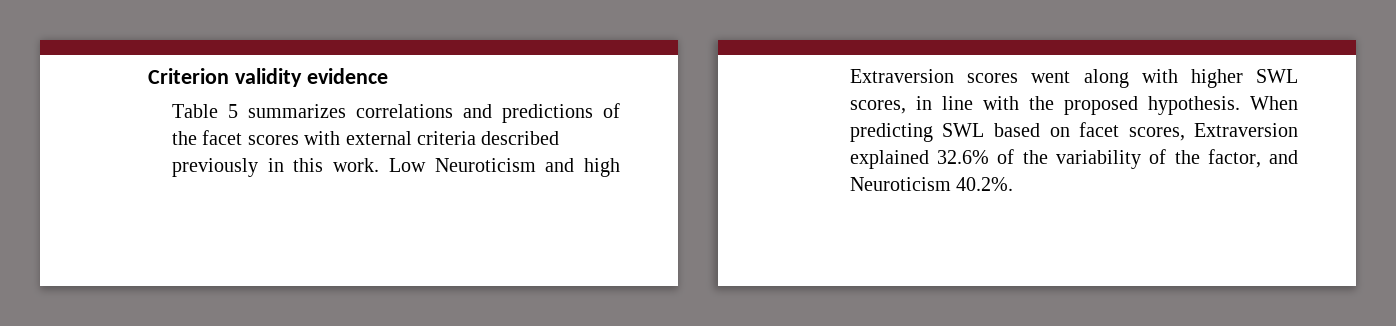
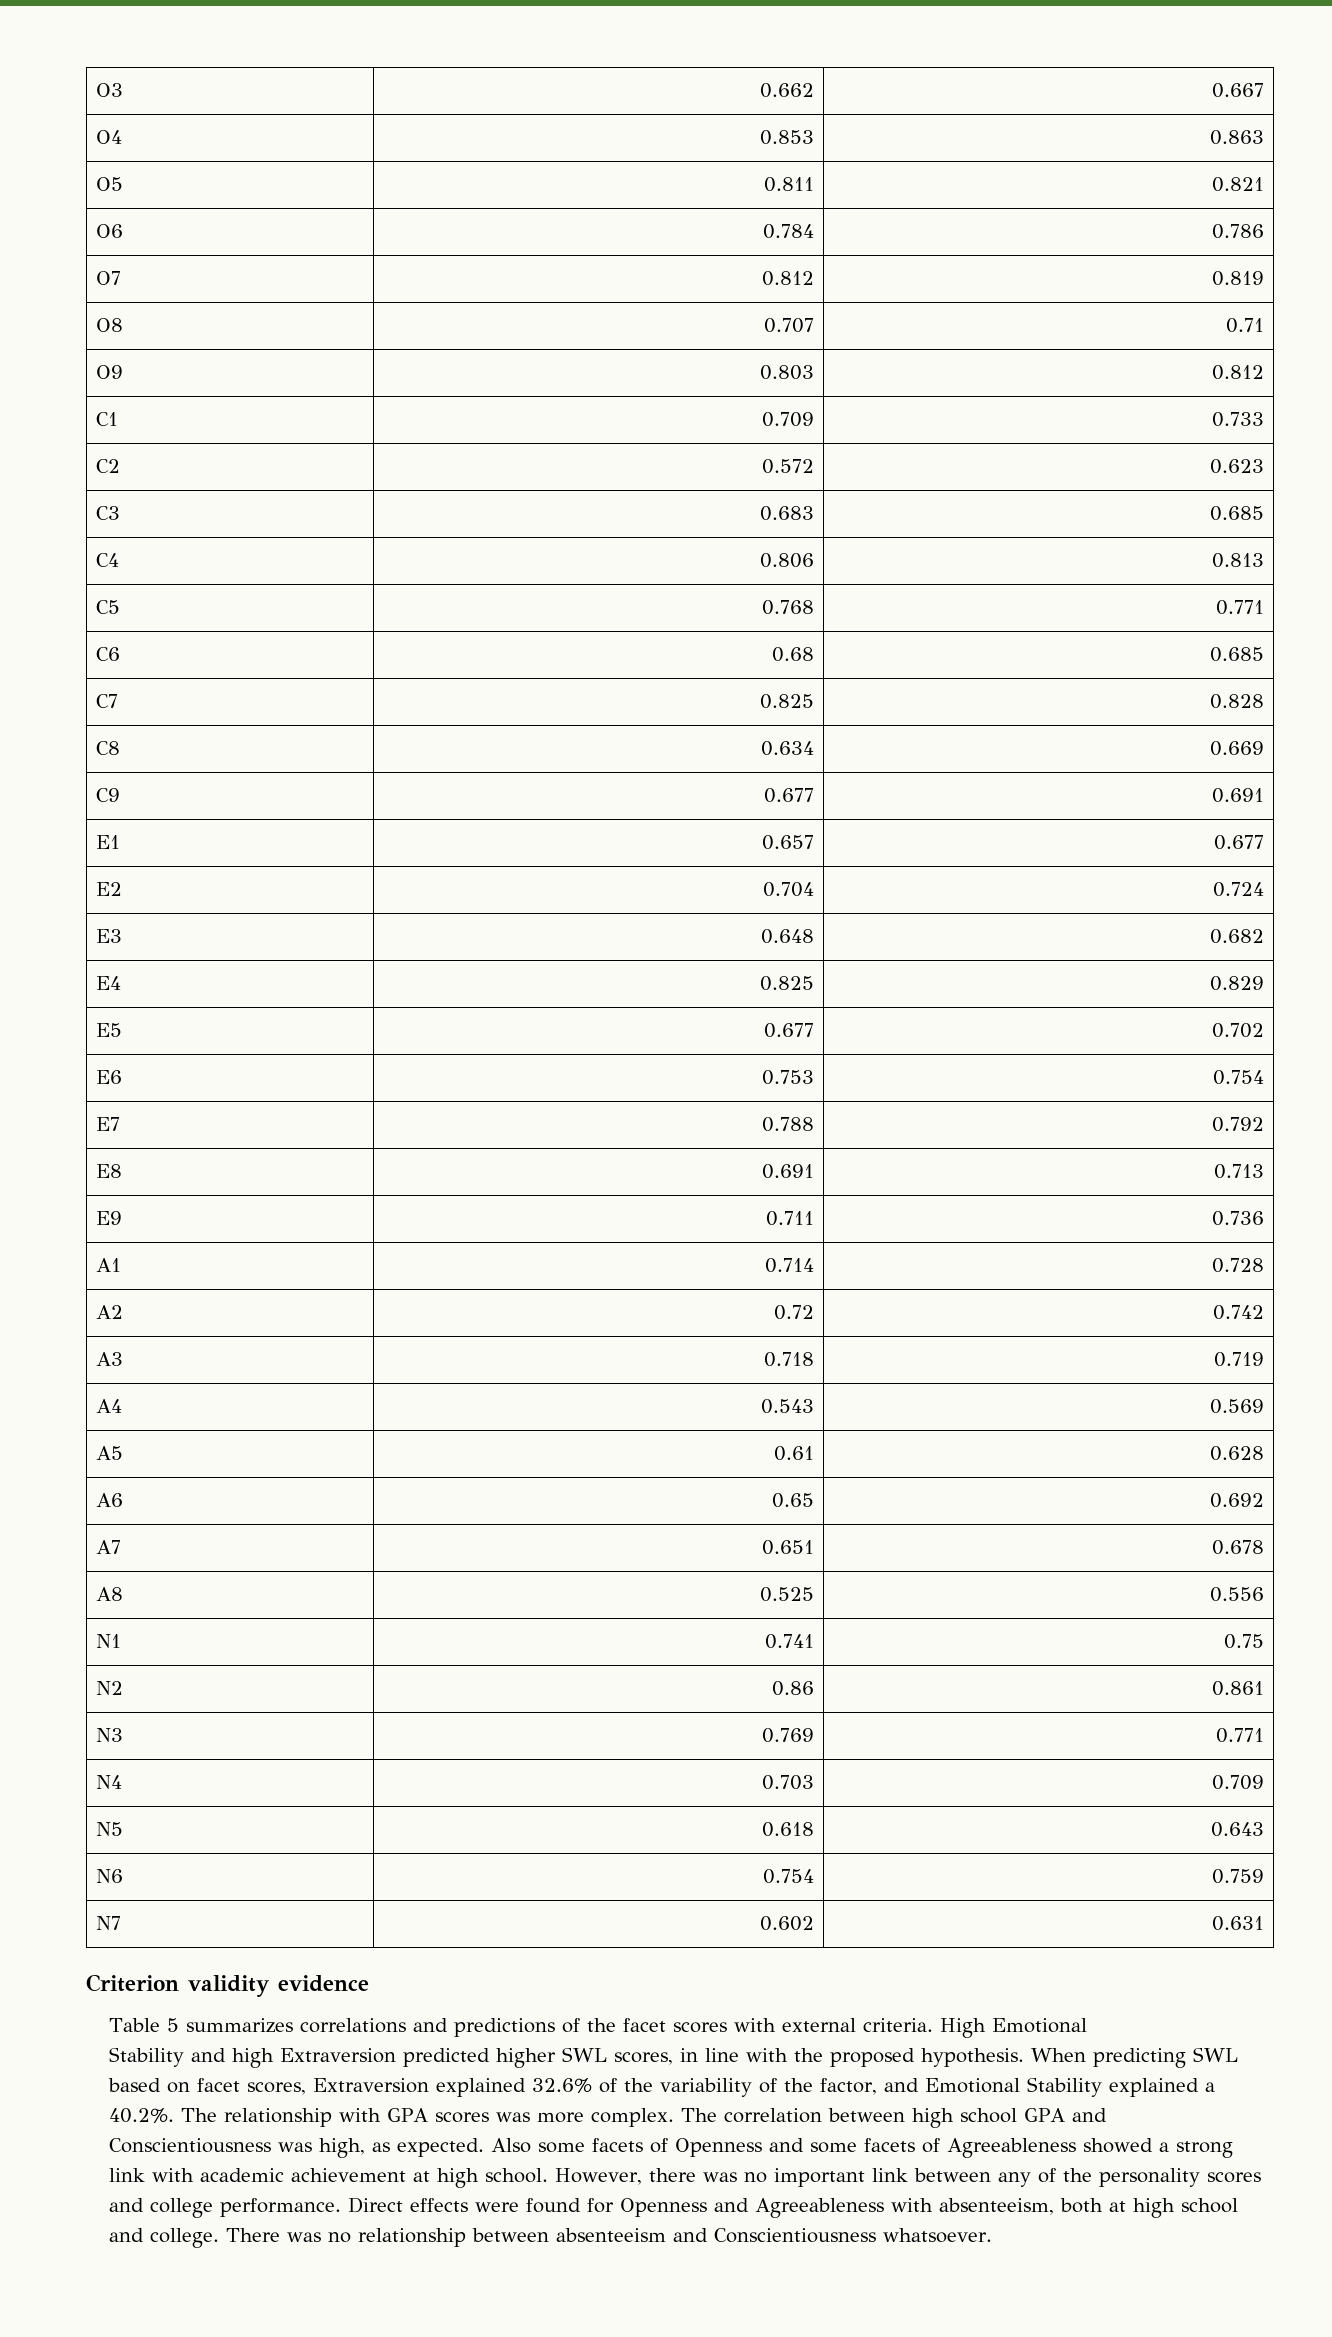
+ O3 | 0.662 | 0.667
+ O4 | 0.853 | 0.863
+ O5 | 0.811 | 0.821
+ O6 | 0.784 | 0.786
+ O7 | 0.812 | 0.819
+ O8 | 0.707 | 0.71
+ O9 | 0.803 | 0.812
+ C1 | 0.709 | 0.733
+ C2 | 0.572 | 0.623
+ C3 | 0.683 | 0.685
+ C4 | 0.806 | 0.813
+ C5 | 0.768 | 0.771
+ C6 | 0.68 | 0.685
+ C7 | 0.825 | 0.828
+ C8 | 0.634 | 0.669
+ C9 | 0.677 | 0.691
+ E1 | 0.657 | 0.677
+ E2 | 0.704 | 0.724
+ E3 | 0.648 | 0.682
+ E4 | 0.825 | 0.829
+ E5 | 0.677 | 0.702
+ E6 | 0.753 | 0.754
+ E7 | 0.788 | 0.792
+ E8 | 0.691 | 0.713
+ E9 | 0.711 | 0.736
+ A1 | 0.714 | 0.728
+ A2 | 0.72 | 0.742
+ A3 | 0.718 | 0.719
+ A4 | 0.543 | 0.569
+ A5 | 0.61 | 0.628
+ A6 | 0.65 | 0.692
+ A7 | 0.651 | 0.678
+ A8 | 0.525 | 0.556
+ N1 | 0.741 | 0.75
+ N2 | 0.86 | 0.861
+ N3 | 0.769 | 0.771
+ N4 | 0.703 | 0.709
+ N5 | 0.618 | 0.643
+ N6 | 0.754 | 0.759
+ N7 | 0.602 | 0.631
- Table 5 summarizes correlations and predictions of the facet scores with external criteria described previously in this work. Low Neuroticism and high Extraversion scores went along with higher SWL scores, in line with the proposed hypothesis.
+ Table 5 summarizes correlations and predictions of the facet scores with external criteria. High Emotional
+ Stability and high Extraversion predicted higher SWL scores, in line with the proposed hypothesis.
- When predicting SWL based on facet scores, Extraversion explained 32.6% of the variability of the factor, and Neuroticism 40.2%.
+ When predicting SWL based on facet scores, Extraversion explained 32.6% of the variability of the factor, and Emotional Stability explained a 40.2%. The relationship with GPA scores was more complex. The correlation between high school GPA and Conscientiousness was high, as expected. Also some facets of Openness and some facets of Agreeableness showed a strong link with academic achievement at high school. However, there was no important link between any of the personality scores and college performance. Direct effects were found for Openness and Agreeableness with absenteeism, both at high school and college. There was no relationship between absenteeism and Conscientiousness whatsoever.

